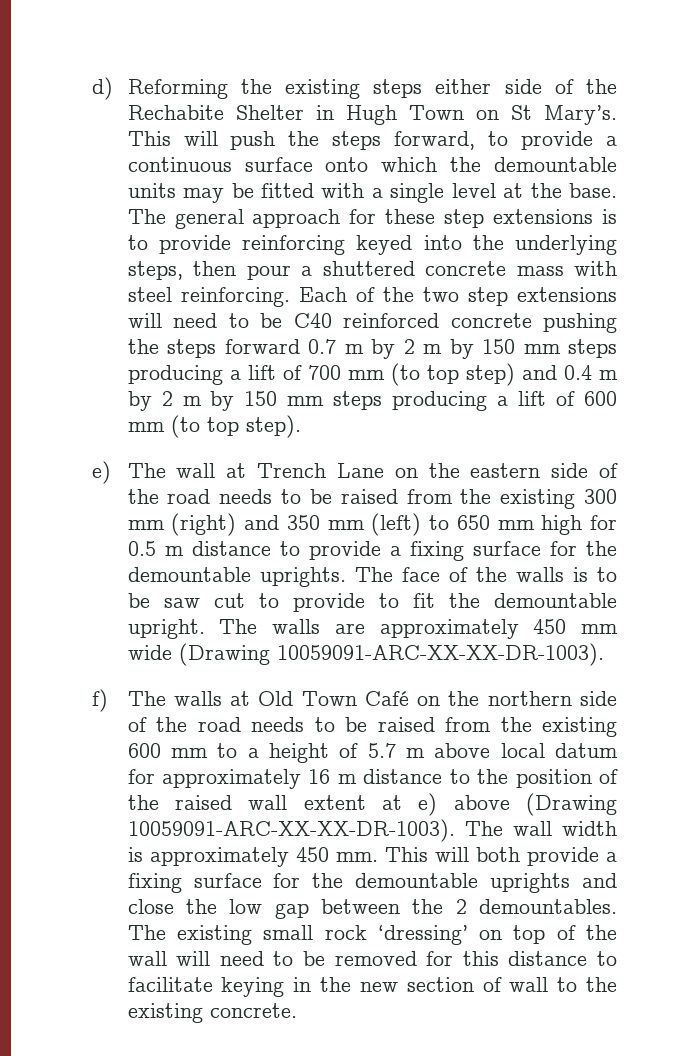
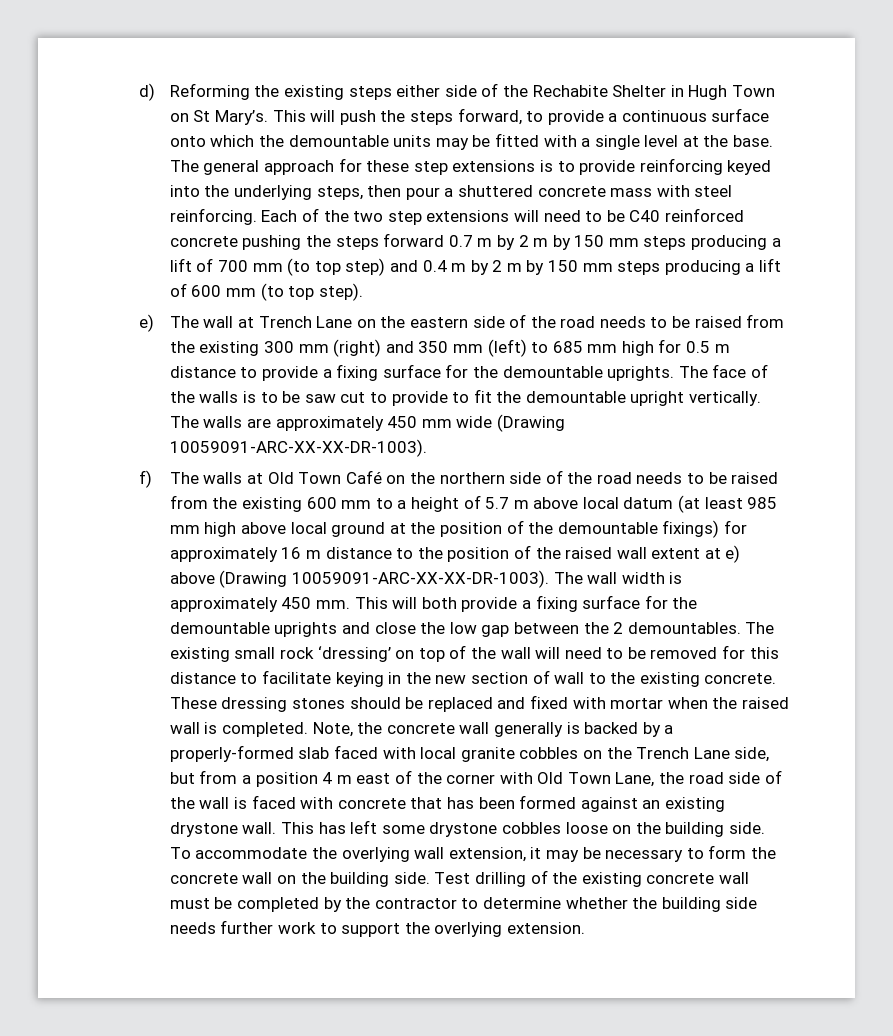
- e) The wall at Trench Lane on the eastern side of the road needs to be raised from the existing 300 mm (right) and 350 mm (left) to 650 mm high for 0.5 m distance to provide a fixing surface for the demountable uprights.
+ e) The wall at Trench Lane on the eastern side of the road needs to be raised from the existing 300 mm (right) and 350 mm (left) to 685 mm high for 0.5 m distance to provide a fixing surface for the demountable uprights.
- The face of the walls is to be saw cut to provide to fit the demountable upright.
+ The face of the walls is to be saw cut to provide to fit the demountable upright vertically.
- f) The walls at Old Town Café on the northern side of the road needs to be raised from the existing 600 mm to a height of 5.7 m above local datum for approximately 16 m distance to the position of the raised wall extent at e) above (Drawing 10059091-ARC-XX-XX-DR-1003).
+ f) The walls at Old Town Café on the northern side of the road needs to be raised from the existing 600 mm to a height of 5.7 m above local datum (at least 985 mm high above local ground at the position of the demountable fixings) for approximately 16 m distance to the position of the raised wall extent at e) above (Drawing 10059091-ARC-XX-XX-DR-1003).
+ These dressing stones should be replaced and fixed with mortar when the raised wall is completed. Note, the concrete wall generally is backed by a properly-formed slab faced with local granite cobbles on the Trench Lane side, but from a position 4 m east of the corner with Old Town Lane, the road side of the wall is faced with concrete that has been formed against an existing drystone wall. This has left some drystone cobbles loose on the building side. To accommodate the overlying wall extension, it may be necessary to form the concrete wall on the building side. Test drilling of the existing concrete wall must be completed by the contractor to determine whether the building side needs further work to support the overlying extension.

